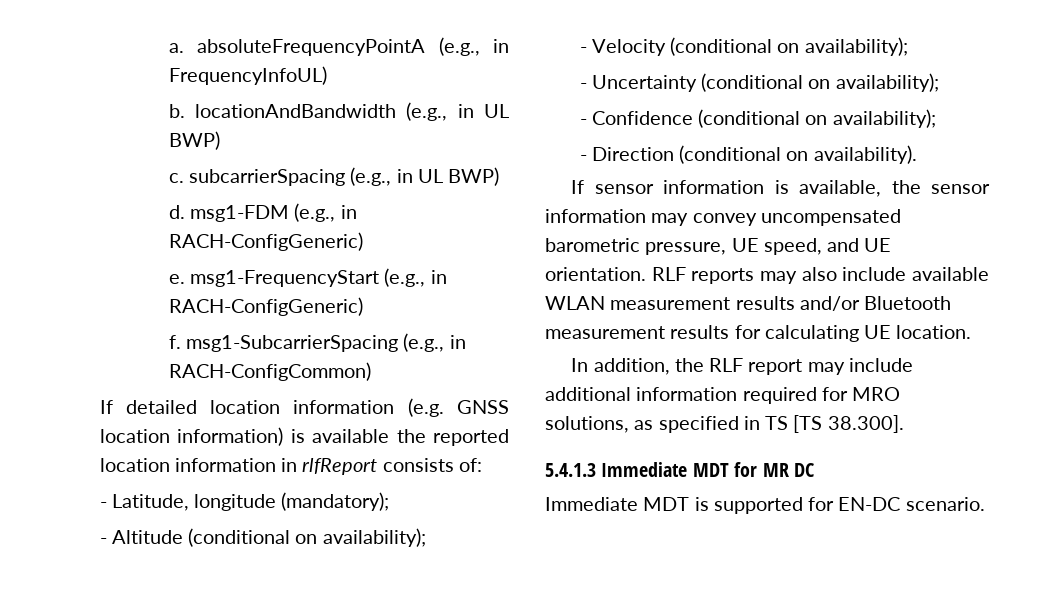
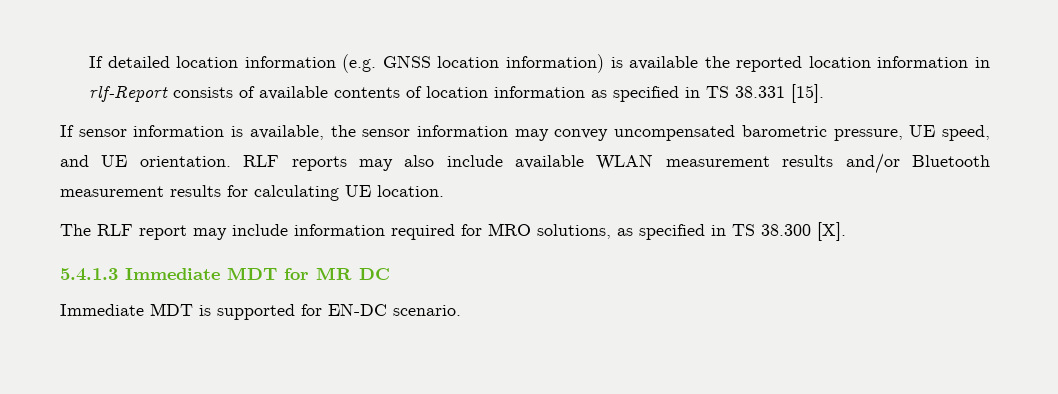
- a. absoluteFrequencyPointA (e.g., in FrequencyInfoUL)
- b. locationAndBandwidth (e.g., in UL BWP)
- c. subcarrierSpacing (e.g., in UL BWP)
- d. msg1-FDM (e.g., in RACH-ConfigGeneric)
- e. msg1-FrequencyStart (e.g., in RACH-ConfigGeneric)
- f. msg1-SubcarrierSpacing (e.g., in RACH-ConfigCommon)
- If detailed location information (e.g. GNSS location information) is available the reported location information in rlfReport consists of:
- - Latitude, longitude (mandatory);
- - Altitude (conditional on availability);
- - Velocity (conditional on availability);
- - Uncertainty (conditional on availability);
- - Confidence (conditional on availability);
- - Direction (conditional on availability).
+ If detailed location information (e.g. GNSS location information) is available the reported location information in rlf-Report consists of available contents of location information as specified in TS 38.331 [15].
- In addition, the RLF report may include additional information required for MRO solutions, as specified in TS [TS 38.300].
+ The RLF report may include information required for MRO solutions, as specified in TS 38.300 [X].

